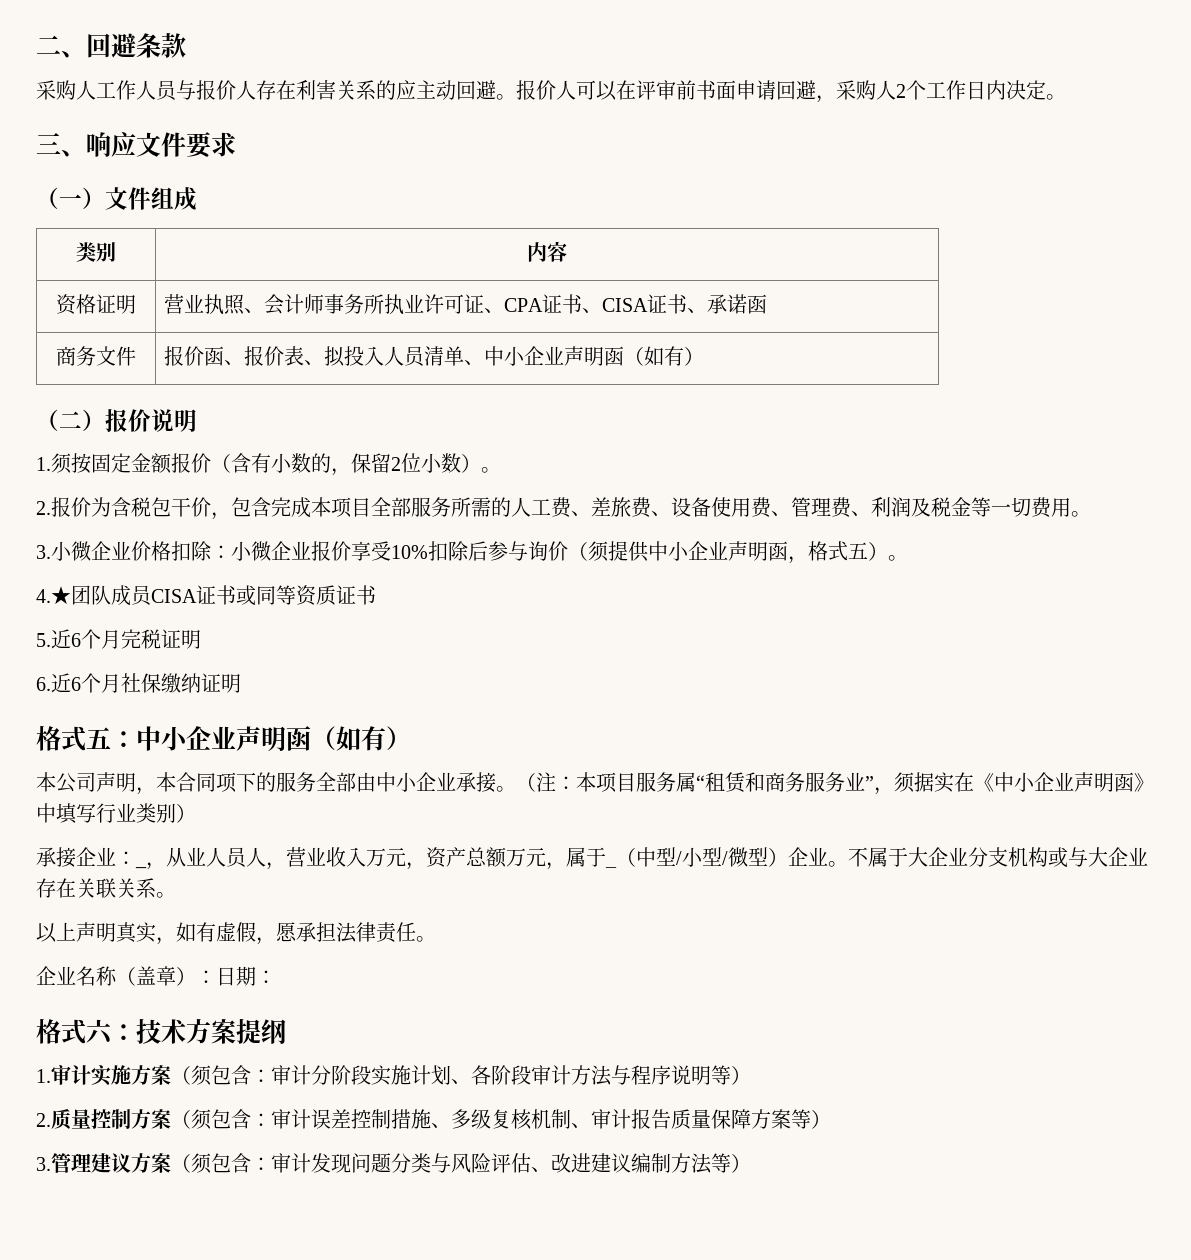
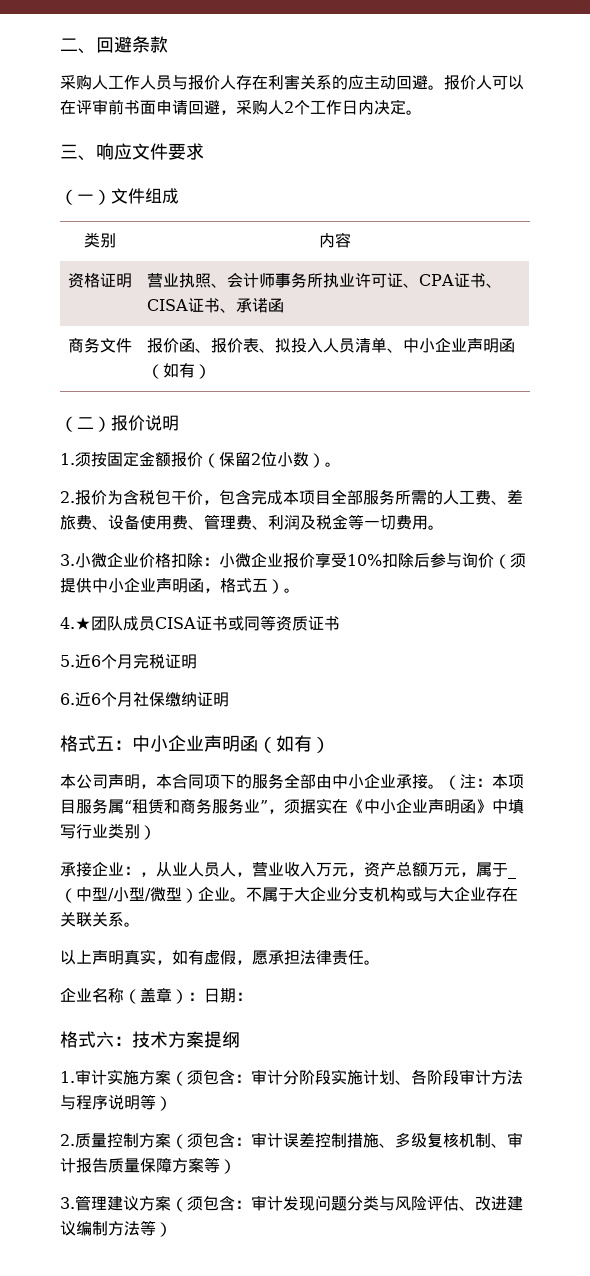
- 1.须按固定金额报价（含有小数的，保留2位小数）。
+ 1.须按固定金额报价（保留2位小数）。
- 承接企业：_，从业人员人，营业收入万元，资产总额万元，属于_（中型/小型/微型）企业。
+ 承接企业：，从业人员人，营业收入万元，资产总额万元，属于_（中型/小型/微型）企业。

